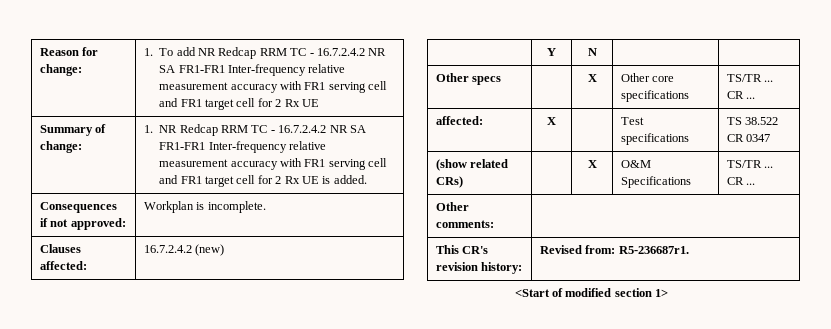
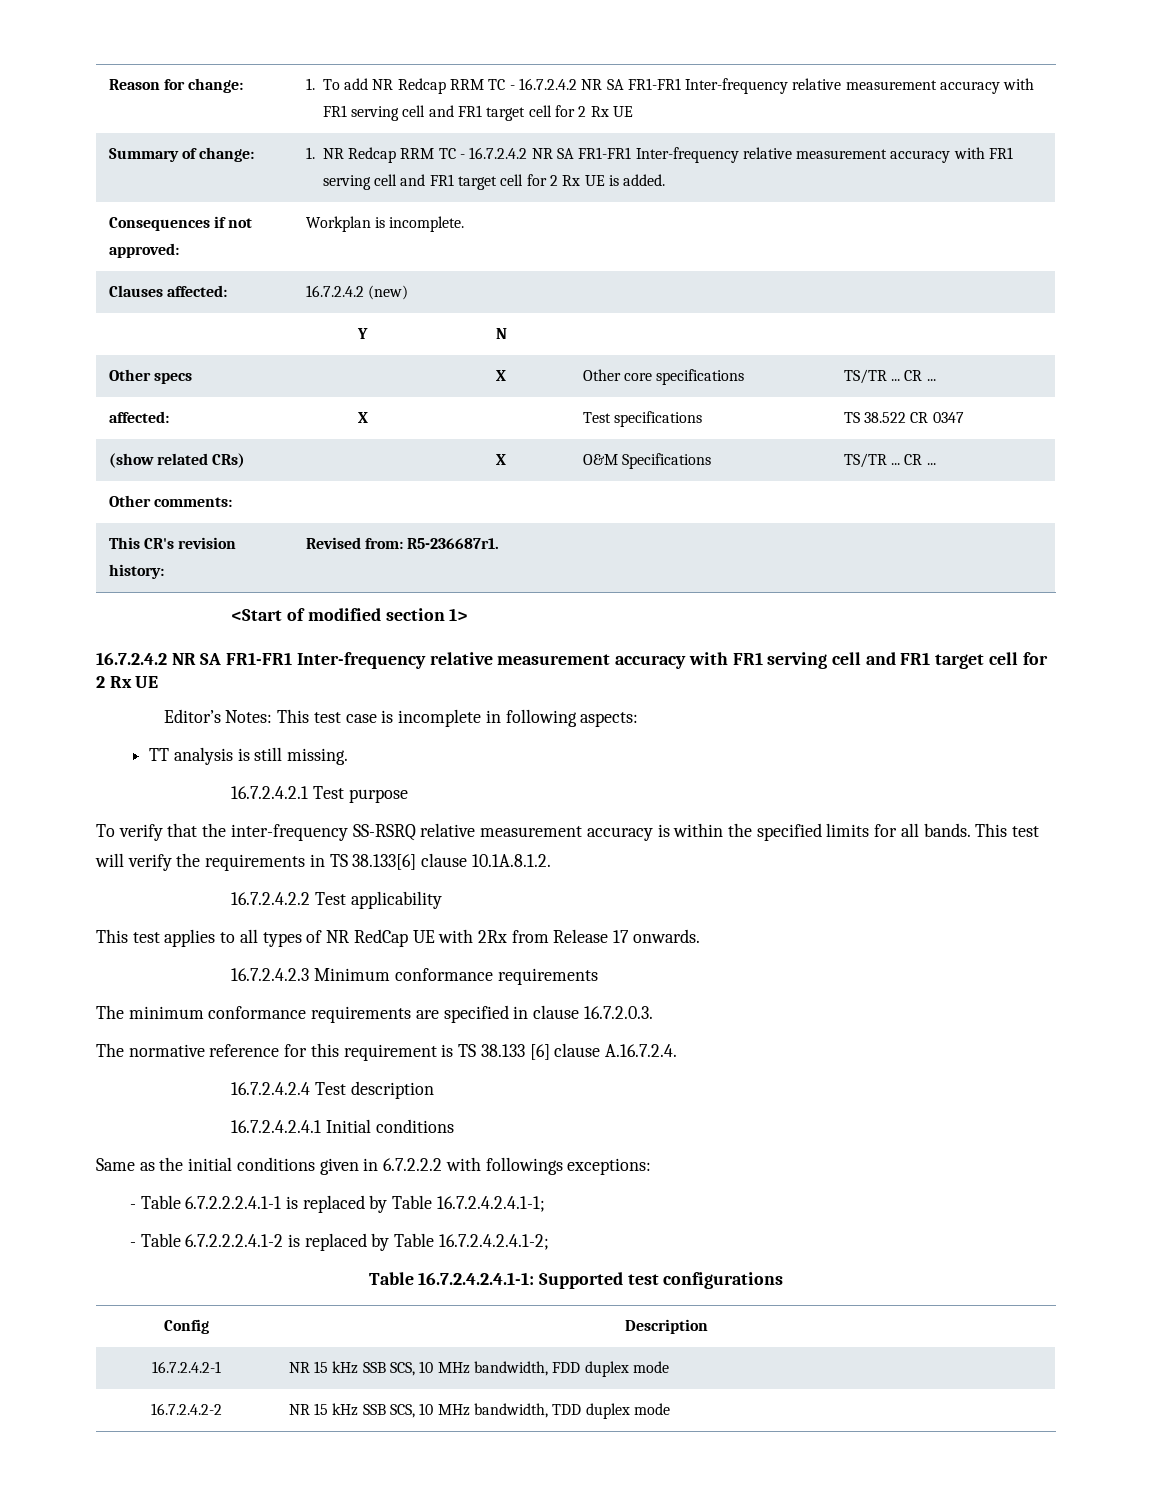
  <Start of modified section 1>
+ 16.7.2.4.2 NR SA FR1-FR1 Inter-frequency relative measurement accuracy with FR1 serving cell and FR1 target cell for 2 Rx UE
+ Editor’s Notes: This test case is incomplete in following aspects:
+ TT analysis is still missing.
+ 16.7.2.4.2.1 Test purpose
+ To verify that the inter-frequency SS-RSRQ relative measurement accuracy is within the specified limits for all bands. This test will verify the requirements in TS 38.133[6] clause 10.1A.8.1.2.
+ 16.7.2.4.2.2 Test applicability
+ This test applies to all types of NR RedCap UE with 2Rx from Release 17 onwards.
+ 16.7.2.4.2.3 Minimum conformance requirements
+ The minimum conformance requirements are specified in clause 16.7.2.0.3.
+ The normative reference for this requirement is TS 38.133 [6] clause A.16.7.2.4.
+ 16.7.2.4.2.4 Test description
+ 16.7.2.4.2.4.1 Initial conditions
+ Same as the initial conditions given in 6.7.2.2.2 with followings exceptions:
+ - Table 6.7.2.2.2.4.1-1 is replaced by Table 16.7.2.4.2.4.1-1;
+ - Table 6.7.2.2.2.4.1-2 is replaced by Table 16.7.2.4.2.4.1-2;
+ Table 16.7.2.4.2.4.1-1: Supported test configurations
+ Config | Description
+ 16.7.2.4.2-1 | NR 15 kHz SSB SCS, 10 MHz bandwidth, FDD duplex mode
+ 16.7.2.4.2-2 | NR 15 kHz SSB SCS, 10 MHz bandwidth, TDD duplex mode

